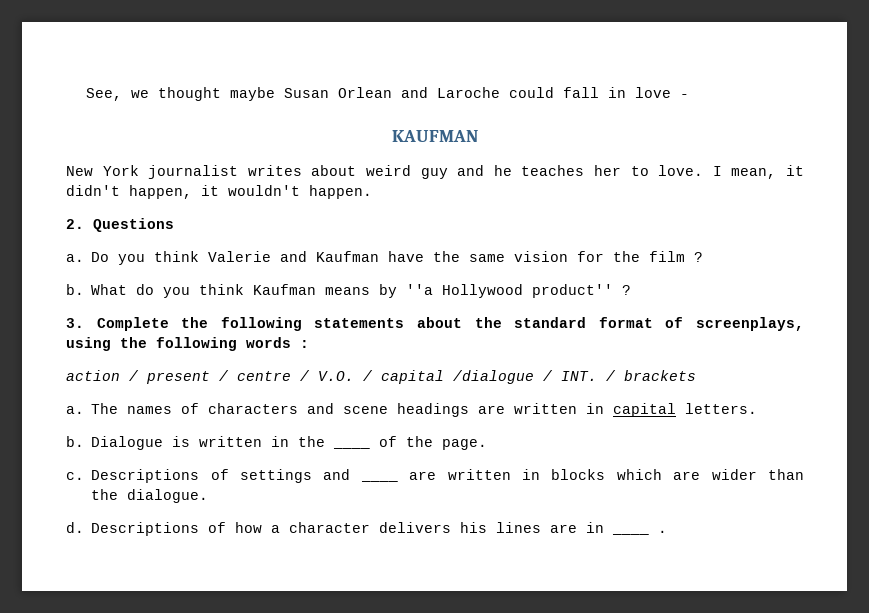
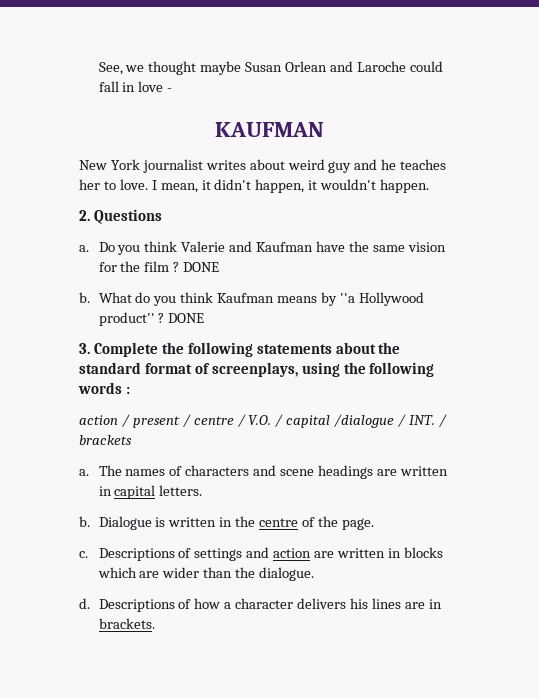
- Do you think Valerie and Kaufman have the same vision for the film ?
+ Do you think Valerie and Kaufman have the same vision for the film ? DONE
- What do you think Kaufman means by ''a Hollywood product'' ?
+ What do you think Kaufman means by ''a Hollywood product'' ? DONE
- Dialogue is written in the ____ of the page.
+ Dialogue is written in the centre of the page.
- Descriptions of settings and ____ are written in blocks which are wider than the dialogue.
+ Descriptions of settings and action are written in blocks which are wider than the dialogue.
- Descriptions of how a character delivers his lines are in ____ .
+ Descriptions of how a character delivers his lines are in brackets.

